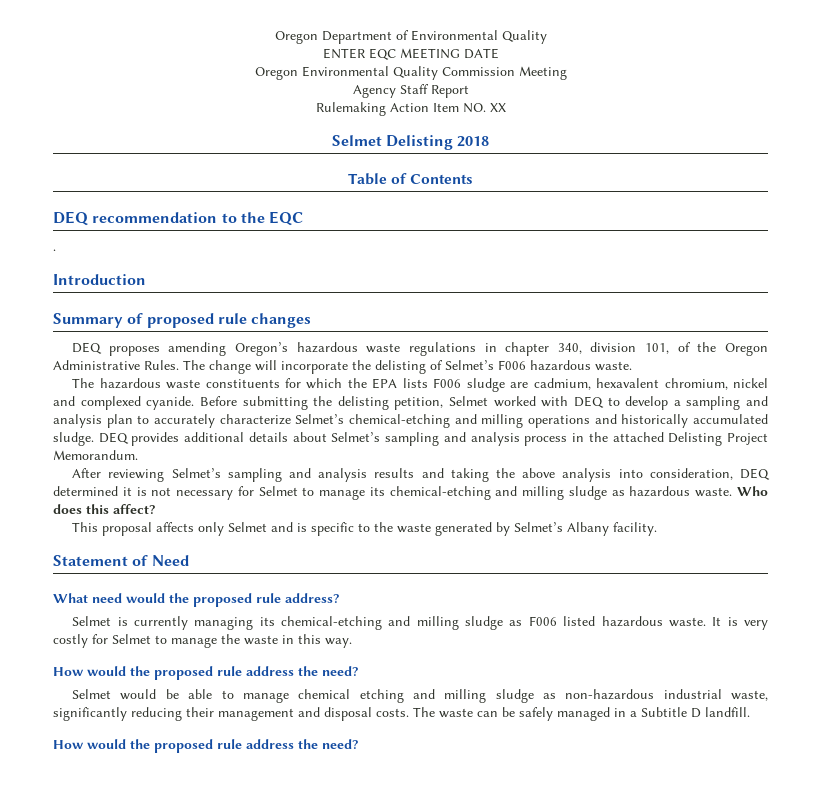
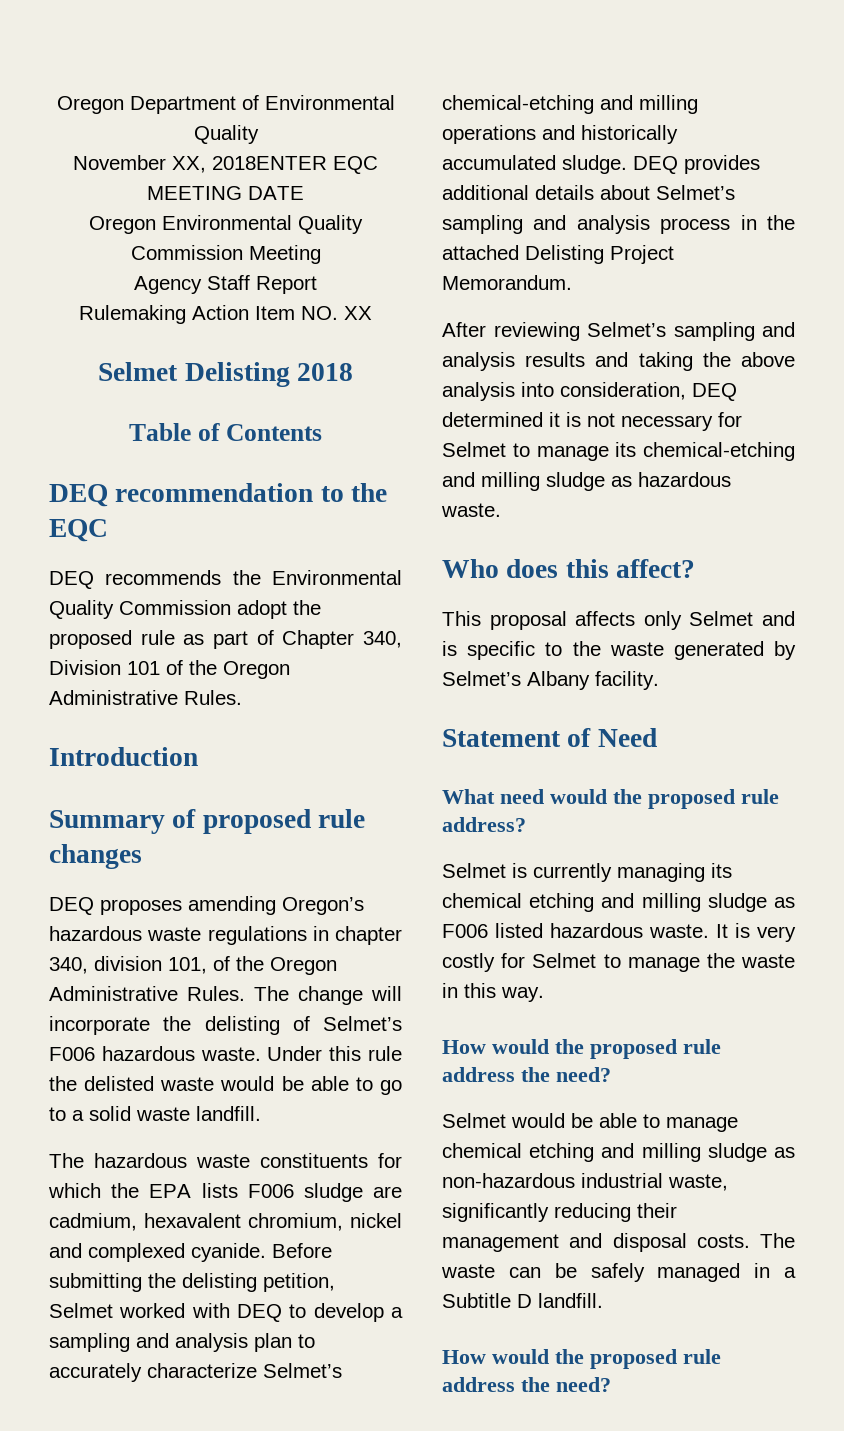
- ENTER EQC MEETING DATE
+ November XX, 2018ENTER EQC MEETING DATE
- .
+ DEQ recommends the Environmental Quality Commission adopt the proposed rule as part of Chapter 340, Division 101 of the Oregon Administrative Rules.
+ Under this rule the delisted waste would be able to go to a solid waste landfill.
- After reviewing Selmet’s sampling and analysis results and taking the above analysis into consideration, DEQ determined it is not necessary for Selmet to manage its chemical-etching and milling sludge as hazardous waste. Who does this affect?
+ After reviewing Selmet’s sampling and analysis results and taking the above analysis into consideration, DEQ determined it is not necessary for Selmet to manage its chemical-etching and milling sludge as hazardous waste.
+ Who does this affect?
- Selmet is currently managing its chemical-etching and milling sludge as F006 listed hazardous waste.
+ Selmet is currently managing its chemical etching and milling sludge as F006 listed hazardous waste.

